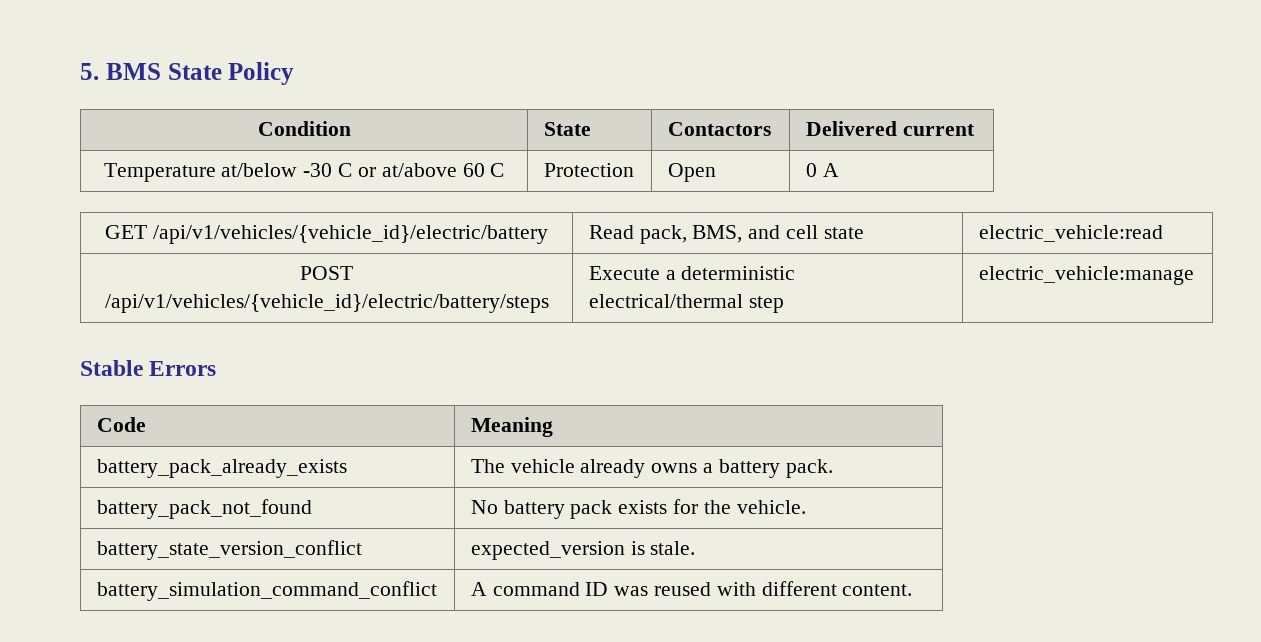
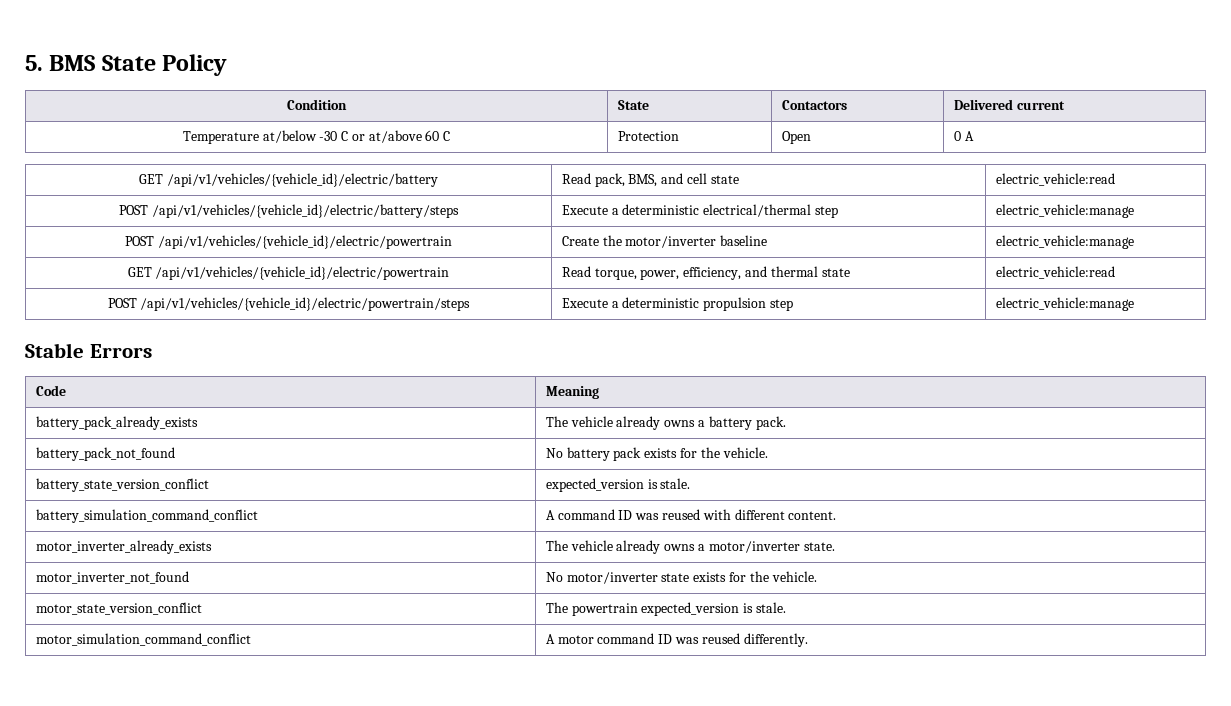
+ POST /api/v1/vehicles/{vehicle_id}/electric/powertrain | Create the motor/inverter baseline | electric_vehicle:manage
+ GET /api/v1/vehicles/{vehicle_id}/electric/powertrain | Read torque, power, efficiency, and thermal state | electric_vehicle:read
+ POST /api/v1/vehicles/{vehicle_id}/electric/powertrain/steps | Execute a deterministic propulsion step | electric_vehicle:manage
+ motor_inverter_already_exists | The vehicle already owns a motor/inverter state.
+ motor_inverter_not_found | No motor/inverter state exists for the vehicle.
+ motor_state_version_conflict | The powertrain expected_version is stale.
+ motor_simulation_command_conflict | A motor command ID was reused differently.

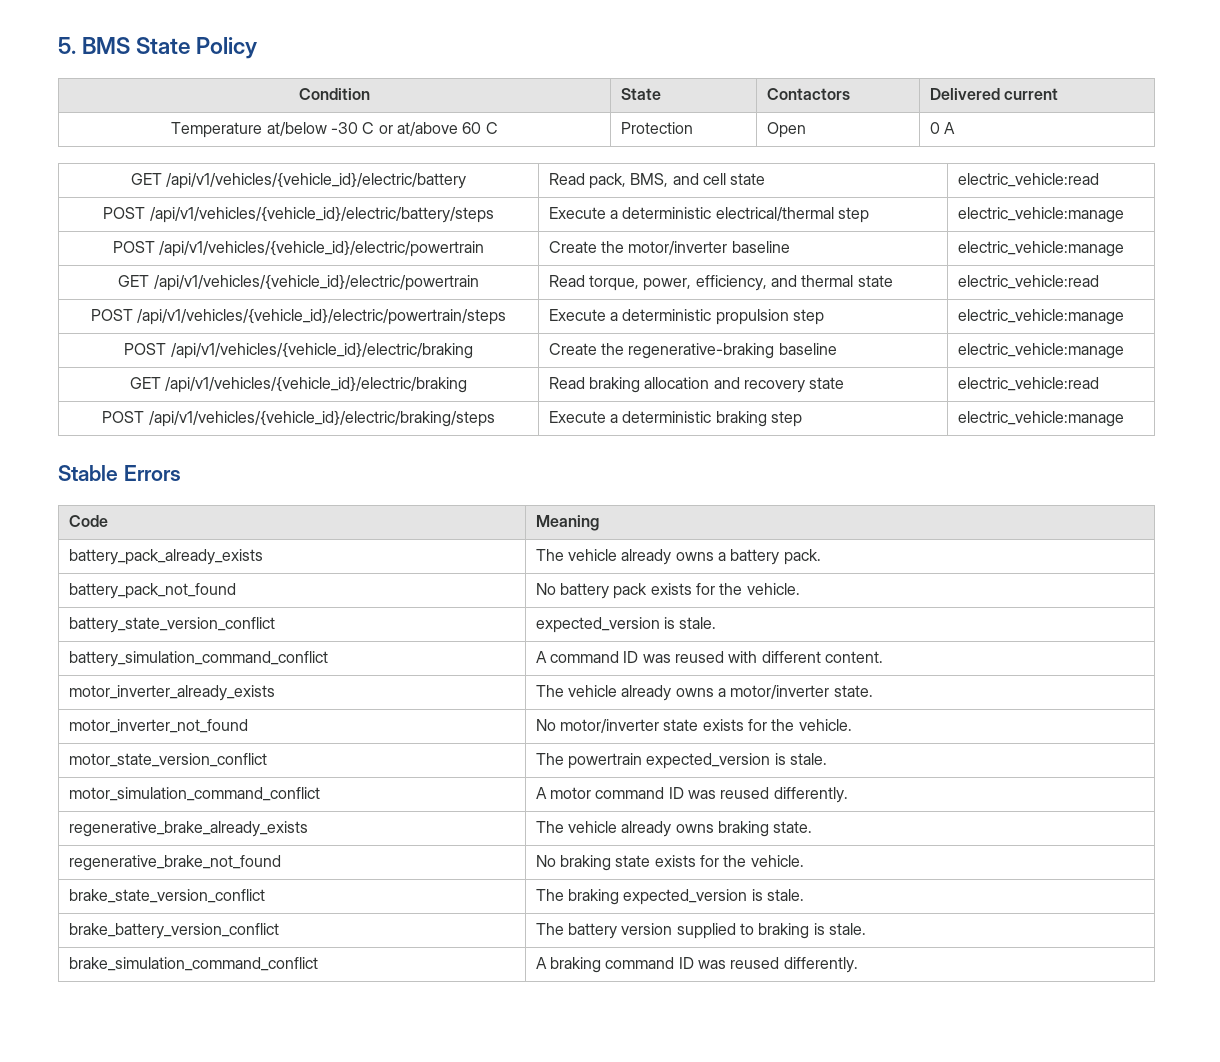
+ POST /api/v1/vehicles/{vehicle_id}/electric/braking | Create the regenerative-braking baseline | electric_vehicle:manage
+ GET /api/v1/vehicles/{vehicle_id}/electric/braking | Read braking allocation and recovery state | electric_vehicle:read
+ POST /api/v1/vehicles/{vehicle_id}/electric/braking/steps | Execute a deterministic braking step | electric_vehicle:manage
+ regenerative_brake_already_exists | The vehicle already owns braking state.
+ regenerative_brake_not_found | No braking state exists for the vehicle.
+ brake_state_version_conflict | The braking expected_version is stale.
+ brake_battery_version_conflict | The battery version supplied to braking is stale.
+ brake_simulation_command_conflict | A braking command ID was reused differently.

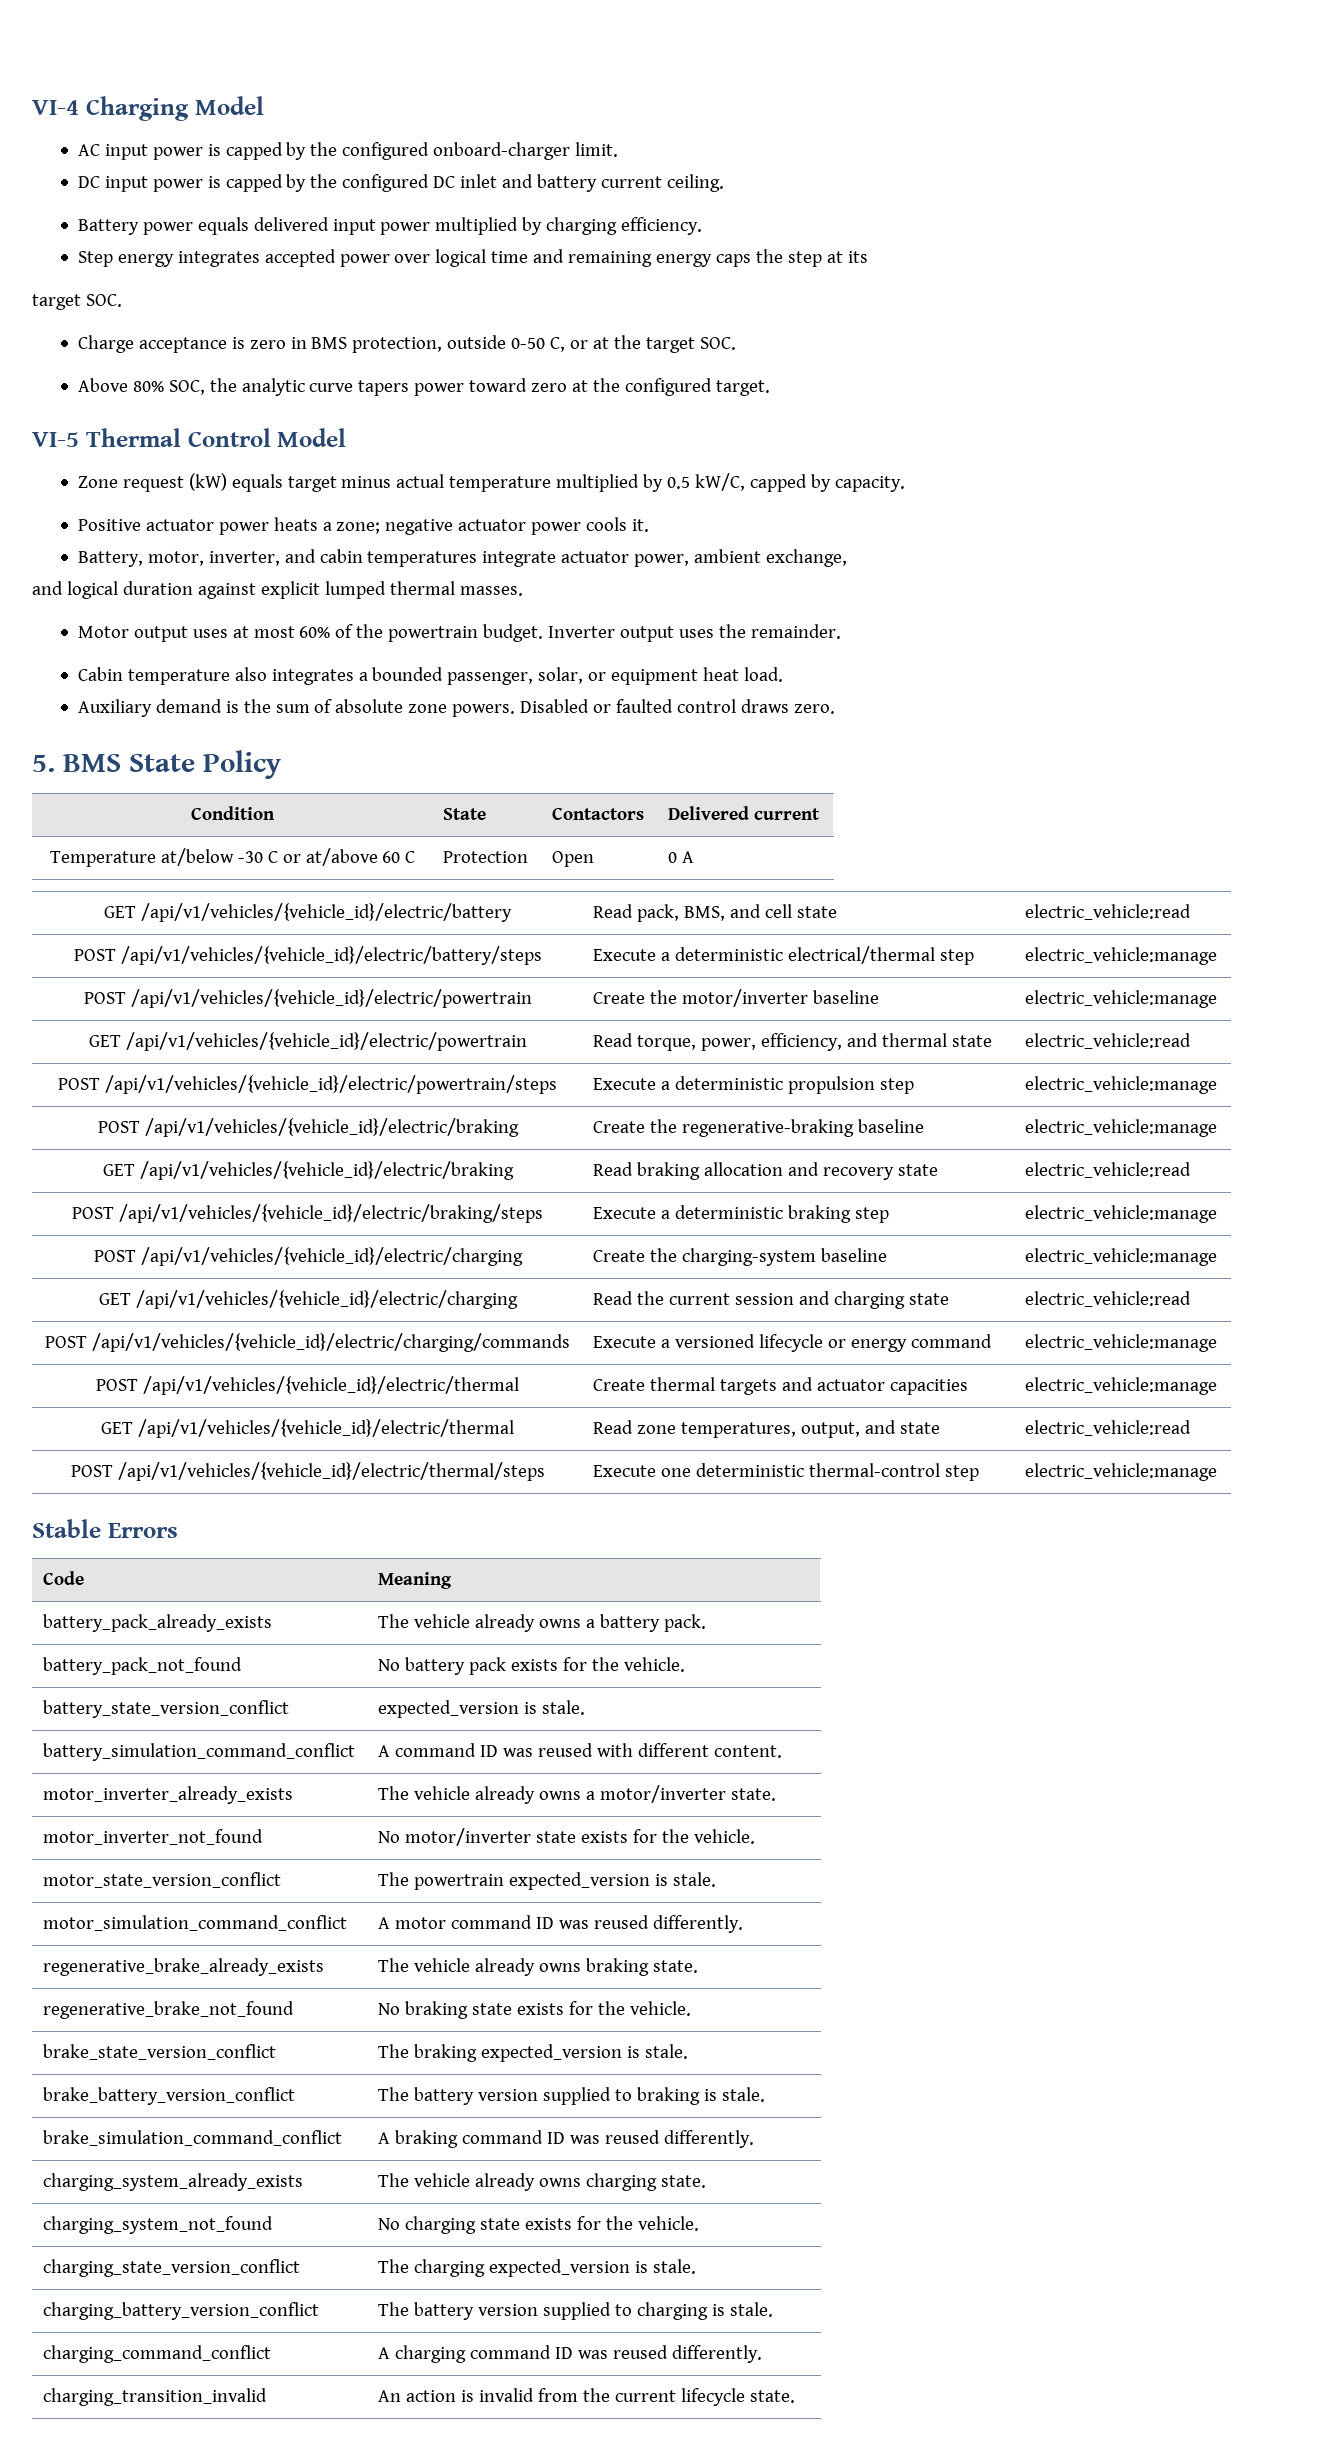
+ VI-4 Charging Model
+ AC input power is capped by the configured onboard-charger limit.
+ DC input power is capped by the configured DC inlet and battery current ceiling.
+ Battery power equals delivered input power multiplied by charging efficiency.
+ Step energy integrates accepted power over logical time and remaining energy caps the step at its
+ target SOC.
+ Charge acceptance is zero in BMS protection, outside 0-50 C, or at the target SOC.
+ Above 80% SOC, the analytic curve tapers power toward zero at the configured target.
+ VI-5 Thermal Control Model
+ Zone request (kW) equals target minus actual temperature multiplied by 0.5 kW/C, capped by capacity.
+ Positive actuator power heats a zone; negative actuator power cools it.
+ Battery, motor, inverter, and cabin temperatures integrate actuator power, ambient exchange,
+ and logical duration against explicit lumped thermal masses.
+ Motor output uses at most 60% of the powertrain budget. Inverter output uses the remainder.
+ Cabin temperature also integrates a bounded passenger, solar, or equipment heat load.
+ Auxiliary demand is the sum of absolute zone powers. Disabled or faulted control draws zero.
+ POST /api/v1/vehicles/{vehicle_id}/electric/charging | Create the charging-system baseline | electric_vehicle:manage
+ GET /api/v1/vehicles/{vehicle_id}/electric/charging | Read the current session and charging state | electric_vehicle:read
+ POST /api/v1/vehicles/{vehicle_id}/electric/charging/commands | Execute a versioned lifecycle or energy command | electric_vehicle:manage
+ POST /api/v1/vehicles/{vehicle_id}/electric/thermal | Create thermal targets and actuator capacities | electric_vehicle:manage
+ GET /api/v1/vehicles/{vehicle_id}/electric/thermal | Read zone temperatures, output, and state | electric_vehicle:read
+ POST /api/v1/vehicles/{vehicle_id}/electric/thermal/steps | Execute one deterministic thermal-control step | electric_vehicle:manage
+ charging_system_already_exists | The vehicle already owns charging state.
+ charging_system_not_found | No charging state exists for the vehicle.
+ charging_state_version_conflict | The charging expected_version is stale.
+ charging_battery_version_conflict | The battery version supplied to charging is stale.
+ charging_command_conflict | A charging command ID was reused differently.
+ charging_transition_invalid | An action is invalid from the current lifecycle state.

